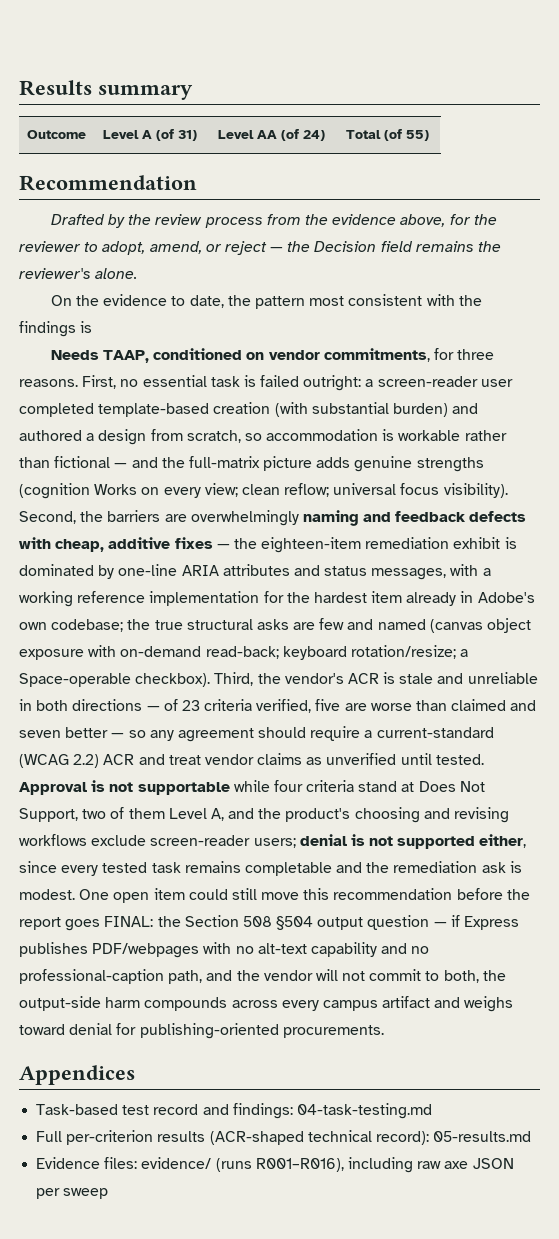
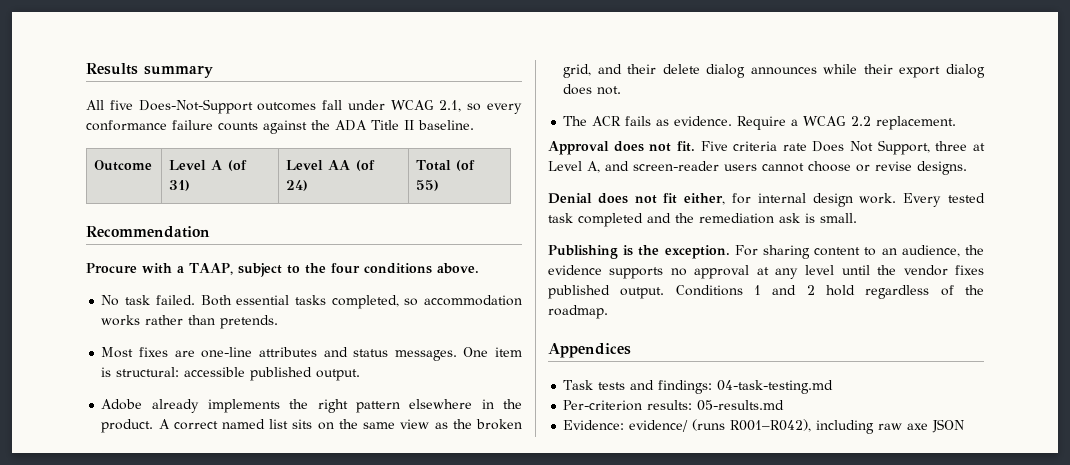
+ All five Does-Not-Support outcomes fall under WCAG 2.1, so every conformance failure counts against the ADA Title II baseline.
- Drafted by the review process from the evidence above, for the reviewer to adopt, amend, or reject — the Decision field remains the reviewer's alone.
- On the evidence to date, the pattern most consistent with the findings is
- Needs TAAP, conditioned on vendor commitments, for three reasons. First, no essential task is failed outright: a screen-reader user completed template-based creation (with substantial burden) and authored a design from scratch, so accommodation is workable rather than fictional — and the full-matrix picture adds genuine strengths (cognition Works on every view; clean reflow; universal focus visibility). Second, the barriers are overwhelmingly naming and feedback defects with cheap, additive fixes — the eighteen-item remediation exhibit is dominated by one-line ARIA attributes and status messages, with a working reference implementation for the hardest item already in Adobe's own codebase; the true structural asks are few and named (canvas object exposure with on-demand read-back; keyboard rotation/resize; a Space-operable checkbox). Third, the vendor's ACR is stale and unreliable in both directions — of 23 criteria verified, five are worse than claimed and seven better — so any agreement should require a current-standard (WCAG 2.2) ACR and treat vendor claims as unverified until tested. Approval is not supportable while four criteria stand at Does Not Support, two of them Level A, and the product's choosing and revising workflows exclude screen-reader users; denial is not supported either, since every tested task remains completable and the remediation ask is modest. One open item could still move this recommendation before the report goes FINAL: the Section 508 §504 output question — if Express publishes PDF/webpages with no alt-text capability and no professional-caption path, and the vendor will not commit to both, the output-side harm compounds across every campus artifact and weighs toward denial for publishing-oriented procurements.
+ Procure with a TAAP, subject to the four conditions above.
+ No task failed. Both essential tasks completed, so accommodation works rather than pretends.
+ Most fixes are one-line attributes and status messages. One item is structural: accessible published output.
+ Adobe already implements the right pattern elsewhere in the product. A correct named list sits on the same view as the broken grid, and their delete dialog announces while their export dialog does not.
+ The ACR fails as evidence. Require a WCAG 2.2 replacement.
+ Approval does not fit. Five criteria rate Does Not Support, three at Level A, and screen-reader users cannot choose or revise designs.
+ Denial does not fit either, for internal design work. Every tested task completed and the remediation ask is small.
+ Publishing is the exception. For sharing content to an audience, the evidence supports no approval at any level until the vendor fixes published output. Conditions 1 and 2 hold regardless of the roadmap.
  Appendices
- Task-based test record and findings: 04-task-testing.md
- Full per-criterion results (ACR-shaped technical record): 05-results.md
+ Task tests and findings: 04-task-testing.md
+ Per-criterion results: 05-results.md
- Evidence files: evidence/ (runs R001–R016), including raw axe JSON per sweep
+ Evidence: evidence/ (runs R001–R042), including raw axe JSON

